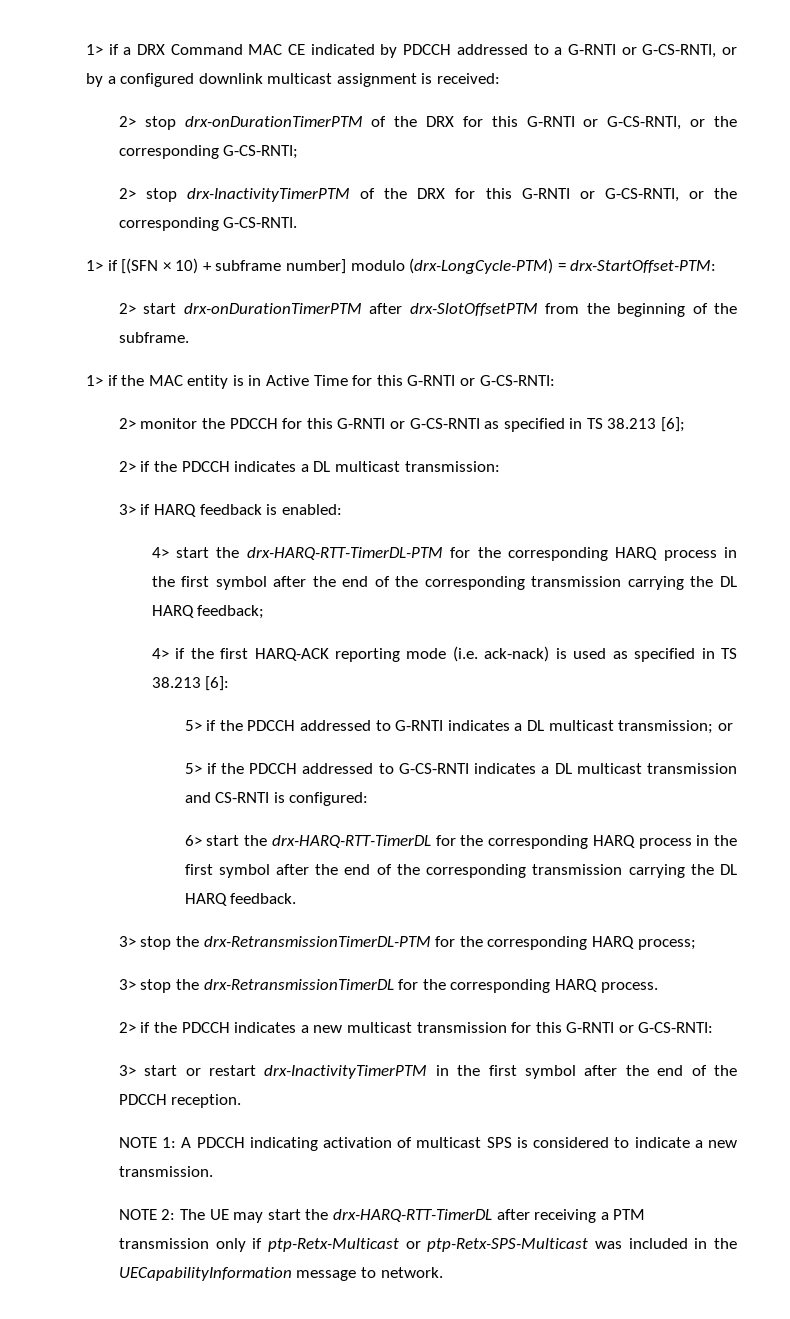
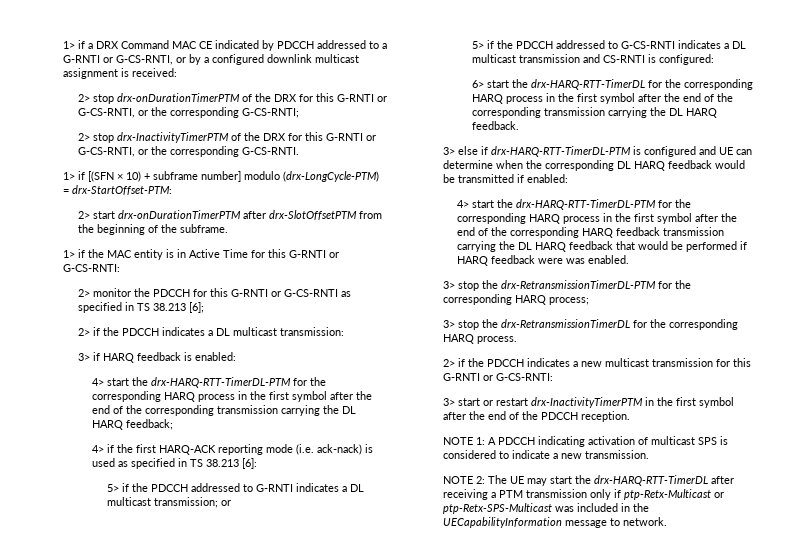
+ 3> else if drx-HARQ-RTT-TimerDL-PTM is configured and UE can determine when the corresponding DL HARQ feedback would be transmitted if enabled:
+ 4> start the drx-HARQ-RTT-TimerDL-PTM for the corresponding HARQ process in the first symbol after the end of the corresponding HARQ feedback transmission carrying the DL HARQ feedback that would be performed if HARQ feedback were was enabled.

